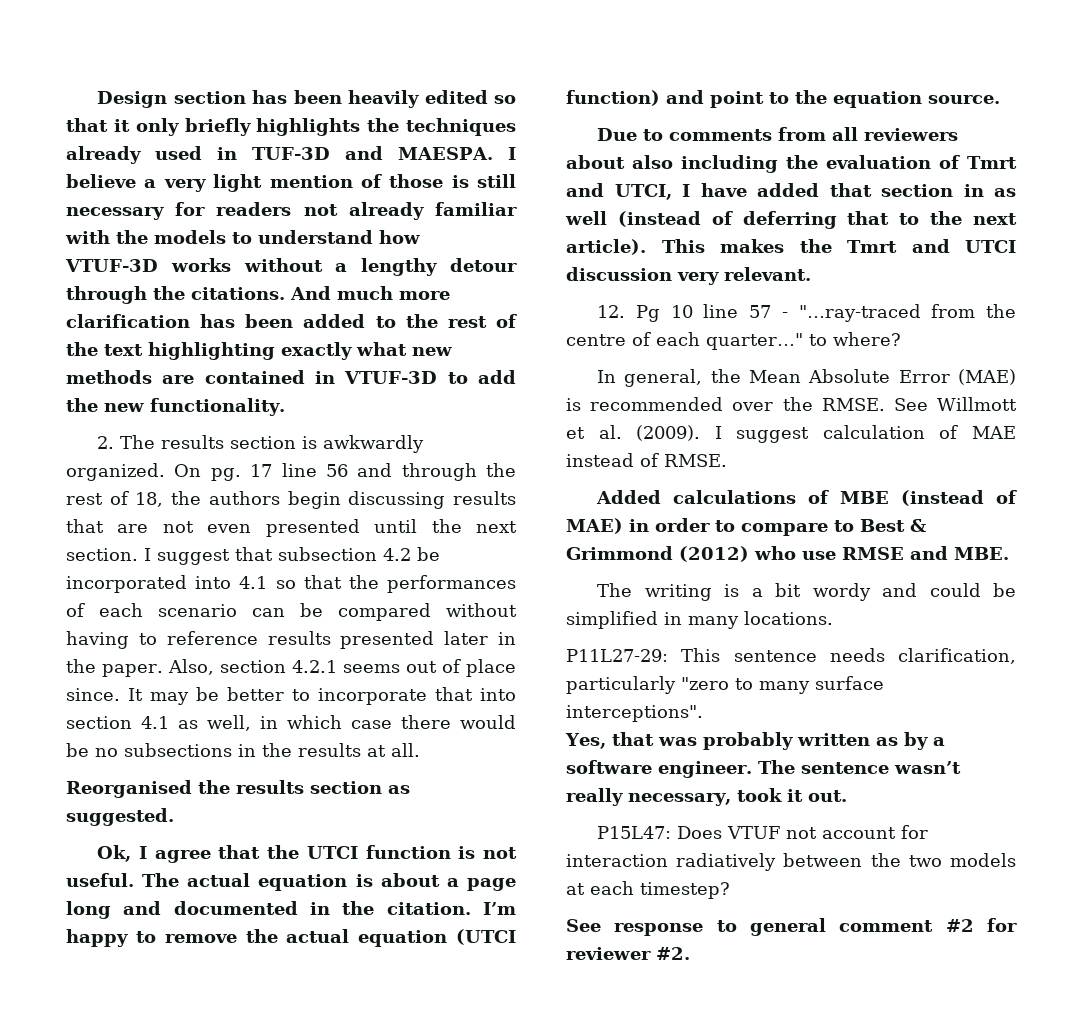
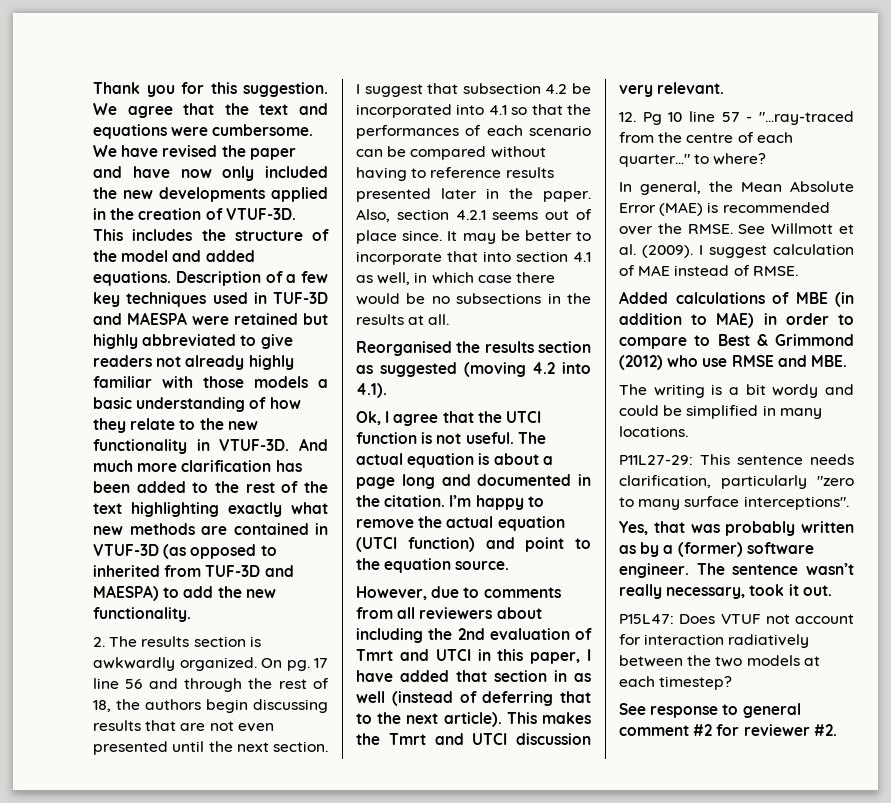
- Design section has been heavily edited so that it only briefly highlights the techniques already used in TUF-3D and MAESPA. I believe a very light mention of those is still necessary for readers not already familiar with the models to understand how VTUF-3D works without a lengthy detour through the citations.
+ Thank you for this suggestion. We agree that the text and equations were cumbersome. We have revised the paper and have now only included the new developments applied in the creation of VTUF-3D. This includes the structure of the model and added equations. Description of a few key techniques used in TUF-3D and MAESPA were retained but highly abbreviated to give readers not already highly familiar with those models a basic understanding of how they relate to the new functionality in VTUF-3D.
- And much more clarification has been added to the rest of the text highlighting exactly what new methods are contained in VTUF-3D to add the new functionality.
+ And much more clarification has been added to the rest of the text highlighting exactly what new methods are contained in VTUF-3D (as opposed to inherited from TUF-3D and MAESPA) to add the new functionality.
- Reorganised the results section as suggested.
+ Reorganised the results section as suggested (moving 4.2 into 4.1).
- Due to comments from all reviewers about also including the evaluation of Tmrt and UTCI, I have added that section in as well (instead of deferring that to the next article).
+ However, due to comments from all reviewers about including the 2nd evaluation of Tmrt and UTCI in this paper, I have added that section in as well (instead of deferring that to the next article).
- Added calculations of MBE (instead of MAE) in order to compare to Best & Grimmond (2012) who use RMSE and MBE.
+ Added calculations of MBE (in addition to MAE) in order to compare to Best & Grimmond (2012) who use RMSE and MBE.
- Yes, that was probably written as by a software engineer.
+ Yes, that was probably written as by a (former) software engineer.

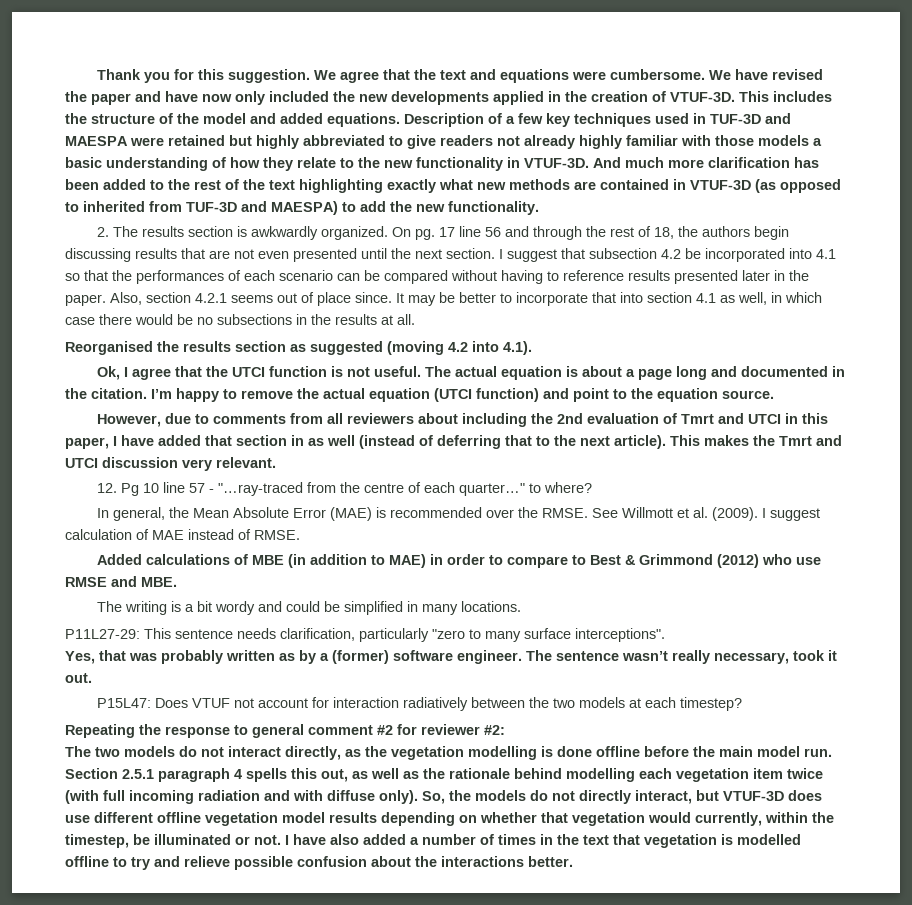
- See response to general comment #2 for reviewer #2.
+ Repeating the response to general comment #2 for reviewer #2:
+ The two models do not interact directly, as the vegetation modelling is done offline before the main model run. Section 2.5.1 paragraph 4 spells this out, as well as the rationale behind modelling each vegetation item twice (with full incoming radiation and with diffuse only). So, the models do not directly interact, but VTUF-3D does use different offline vegetation model results depending on whether that vegetation would currently, within the timestep, be illuminated or not. I have also added a number of times in the text that vegetation is modelled offline to try and relieve possible confusion about the interactions better.

